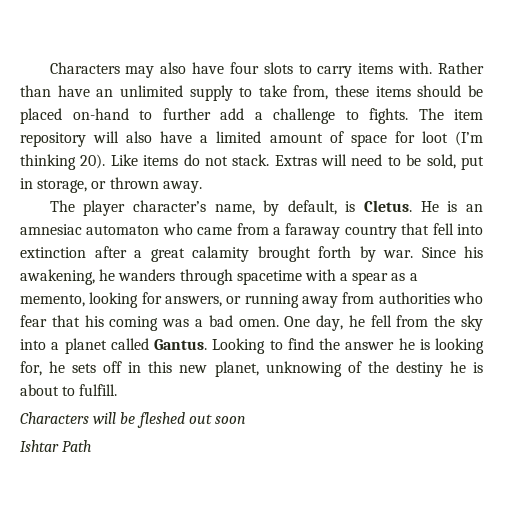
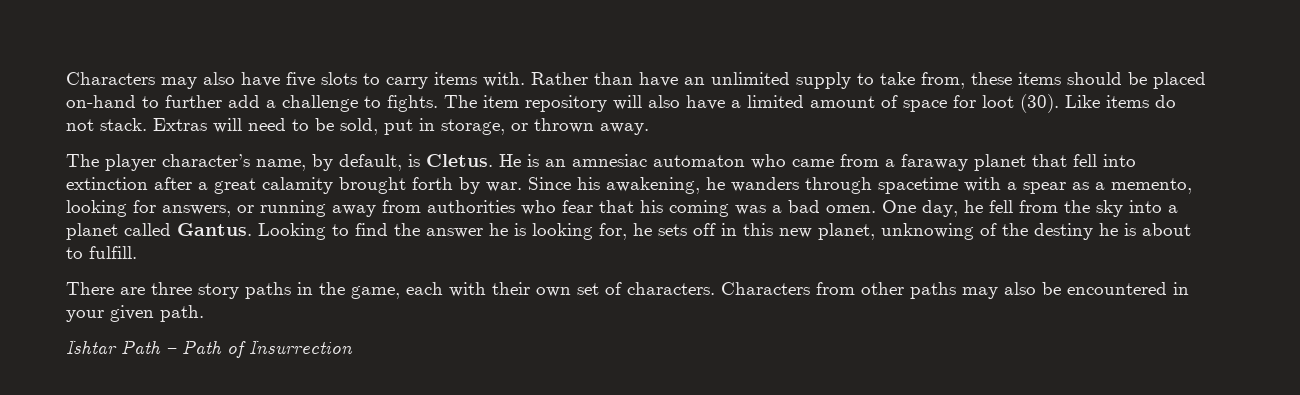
- Characters may also have four slots to carry items with.
+ Characters may also have five slots to carry items with.
- The item repository will also have a limited amount of space for loot (I’m thinking 20).
+ The item repository will also have a limited amount of space for loot (30).
- He is an amnesiac automaton who came from a faraway country that fell into extinction after a great calamity brought forth by war.
+ He is an amnesiac automaton who came from a faraway planet that fell into extinction after a great calamity brought forth by war.
- Characters will be fleshed out soon
- Ishtar Path
+ There are three story paths in the game, each with their own set of characters. Characters from other paths may also be encountered in your given path.
+ Ishtar Path – Path of Insurrection

